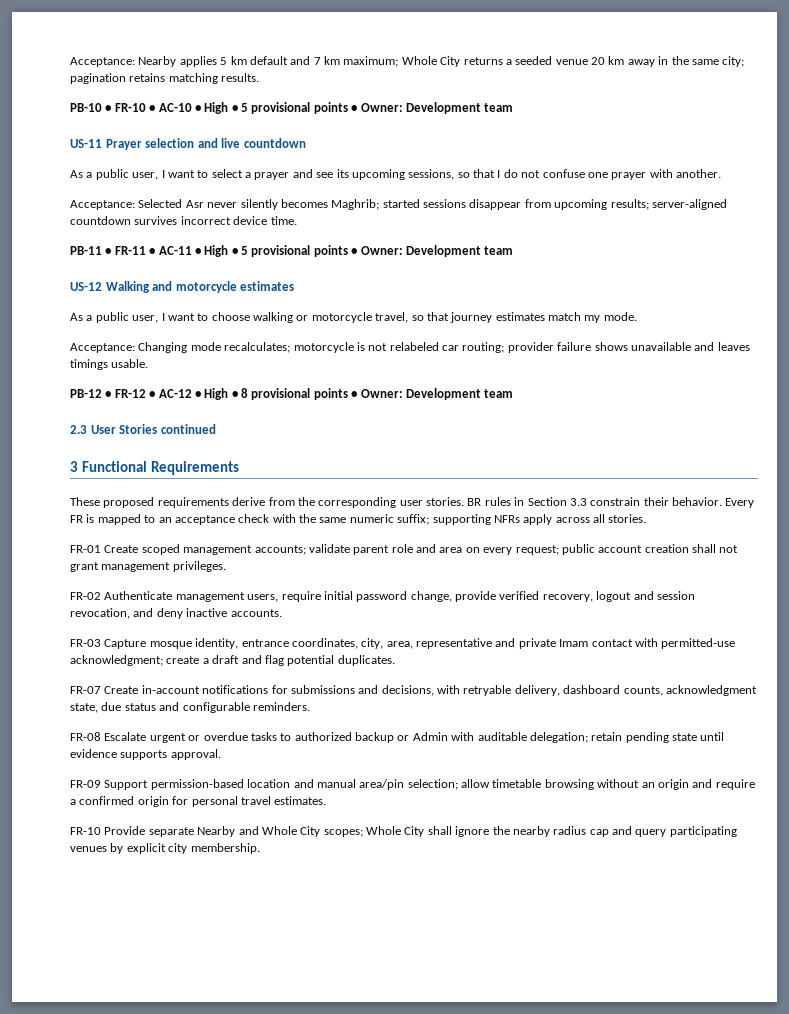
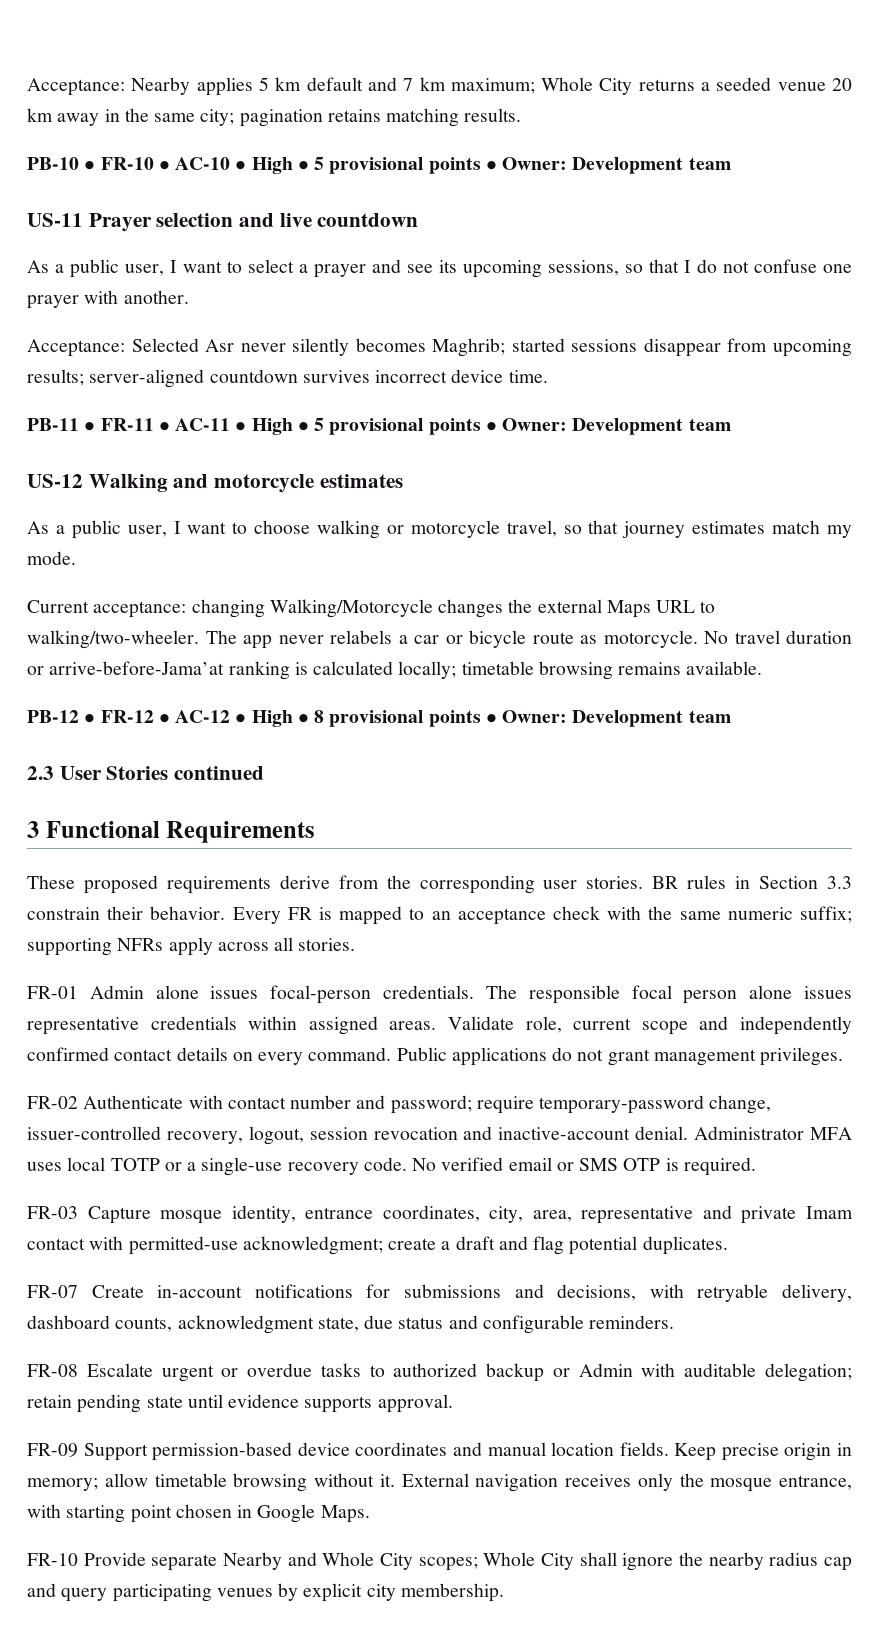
- Acceptance: Changing mode recalculates; motorcycle is not relabeled car routing; provider failure shows unavailable and leaves timings usable.
+ Current acceptance: changing Walking/Motorcycle changes the external Maps URL to walking/two-wheeler. The app never relabels a car or bicycle route as motorcycle. No travel duration or arrive-before-Jama’at ranking is calculated locally; timetable browsing remains available.
- FR-01 Create scoped management accounts; validate parent role and area on every request; public account creation shall not grant management privileges.
+ FR-01 Admin alone issues focal-person credentials. The responsible focal person alone issues representative credentials within assigned areas. Validate role, current scope and independently confirmed contact details on every command. Public applications do not grant management privileges.
- FR-02 Authenticate management users, require initial password change, provide verified recovery, logout and session revocation, and deny inactive accounts.
+ FR-02 Authenticate with contact number and password; require temporary-password change, issuer-controlled recovery, logout, session revocation and inactive-account denial. Administrator MFA uses local TOTP or a single-use recovery code. No verified email or SMS OTP is required.
- FR-09 Support permission-based location and manual area/pin selection; allow timetable browsing without an origin and require a confirmed origin for personal travel estimates.
+ FR-09 Support permission-based device coordinates and manual location fields. Keep precise origin in memory; allow timetable browsing without it. External navigation receives only the mosque entrance, with starting point chosen in Google Maps.

